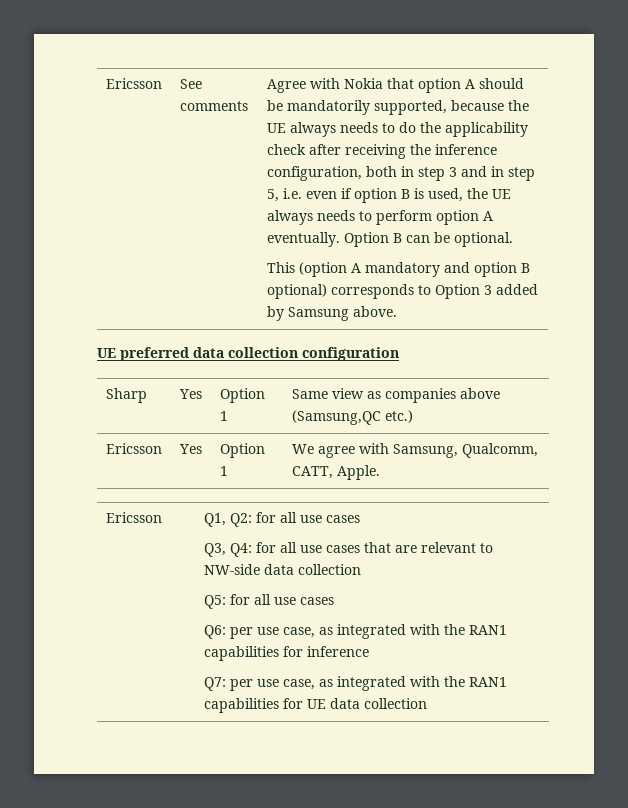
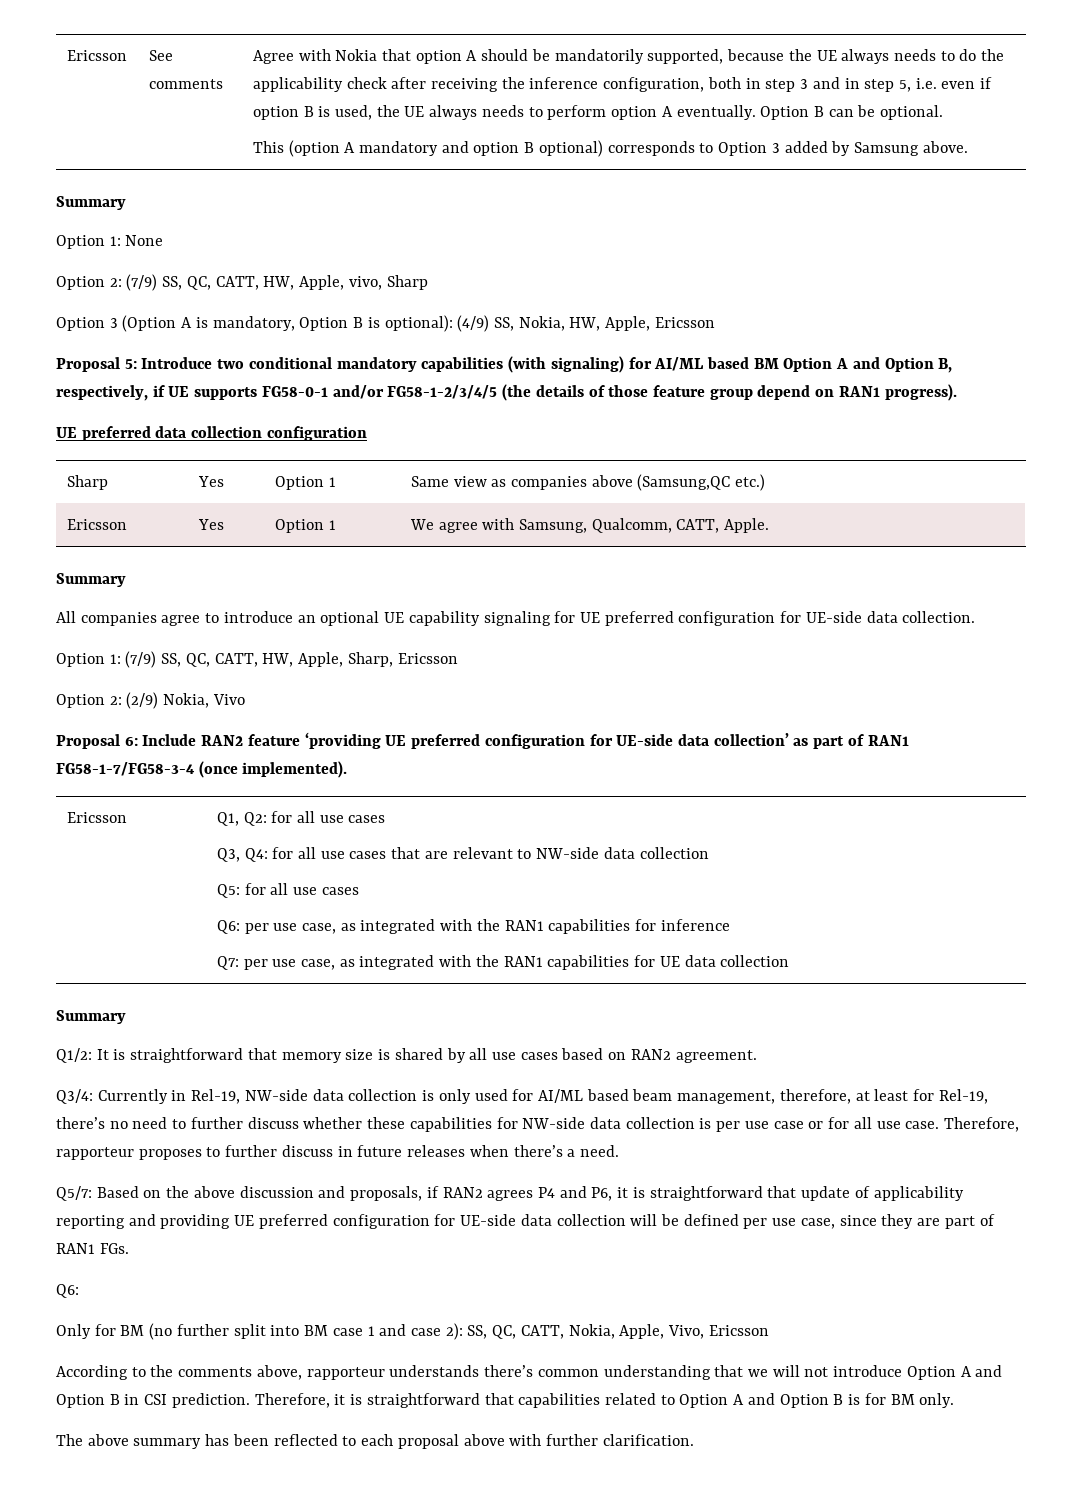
  This (option A mandatory and option B optional) corresponds to Option 3 added by Samsung above.
+ Summary
+ Option 1: None
+ Option 2: (7/9) SS, QC, CATT, HW, Apple, vivo, Sharp
+ Option 3 (Option A is mandatory, Option B is optional): (4/9) SS, Nokia, HW, Apple, Ericsson
+ Proposal 5: Introduce two conditional mandatory capabilities (with signaling) for AI/ML based BM Option A and Option B, respectively, if UE supports FG58-0-1 and/or FG58-1-2/3/4/5 (the details of those feature group depend on RAN1 progress).
  Ericsson | Yes | Option 1 | We agree with Samsung, Qualcomm, CATT, Apple.
+ Summary
+ All companies agree to introduce an optional UE capability signaling for UE preferred configuration for UE-side data collection.
+ Option 1: (7/9) SS, QC, CATT, HW, Apple, Sharp, Ericsson
+ Option 2: (2/9) Nokia, Vivo
+ Proposal 6: Include RAN2 feature ‘providing UE preferred configuration for UE-side data collection’ as part of RAN1 FG58-1-7/FG58-3-4 (once implemented).
  Q7: per use case, as integrated with the RAN1 capabilities for UE data collection
+ Summary
+ Q1/2: It is straightforward that memory size is shared by all use cases based on RAN2 agreement.
+ Q3/4: Currently in Rel-19, NW-side data collection is only used for AI/ML based beam management, therefore, at least for Rel-19, there’s no need to further discuss whether these capabilities for NW-side data collection is per use case or for all use case. Therefore, rapporteur proposes to further discuss in future releases when there’s a need.
+ Q5/7: Based on the above discussion and proposals, if RAN2 agrees P4 and P6, it is straightforward that update of applicability reporting and providing UE preferred configuration for UE-side data collection will be defined per use case, since they are part of RAN1 FGs.
+ Q6:
+ Only for BM (no further split into BM case 1 and case 2): SS, QC, CATT, Nokia, Apple, Vivo, Ericsson
+ According to the comments above, rapporteur understands there’s common understanding that we will not introduce Option A and Option B in CSI prediction. Therefore, it is straightforward that capabilities related to Option A and Option B is for BM only.
+ The above summary has been reflected to each proposal above with further clarification.

